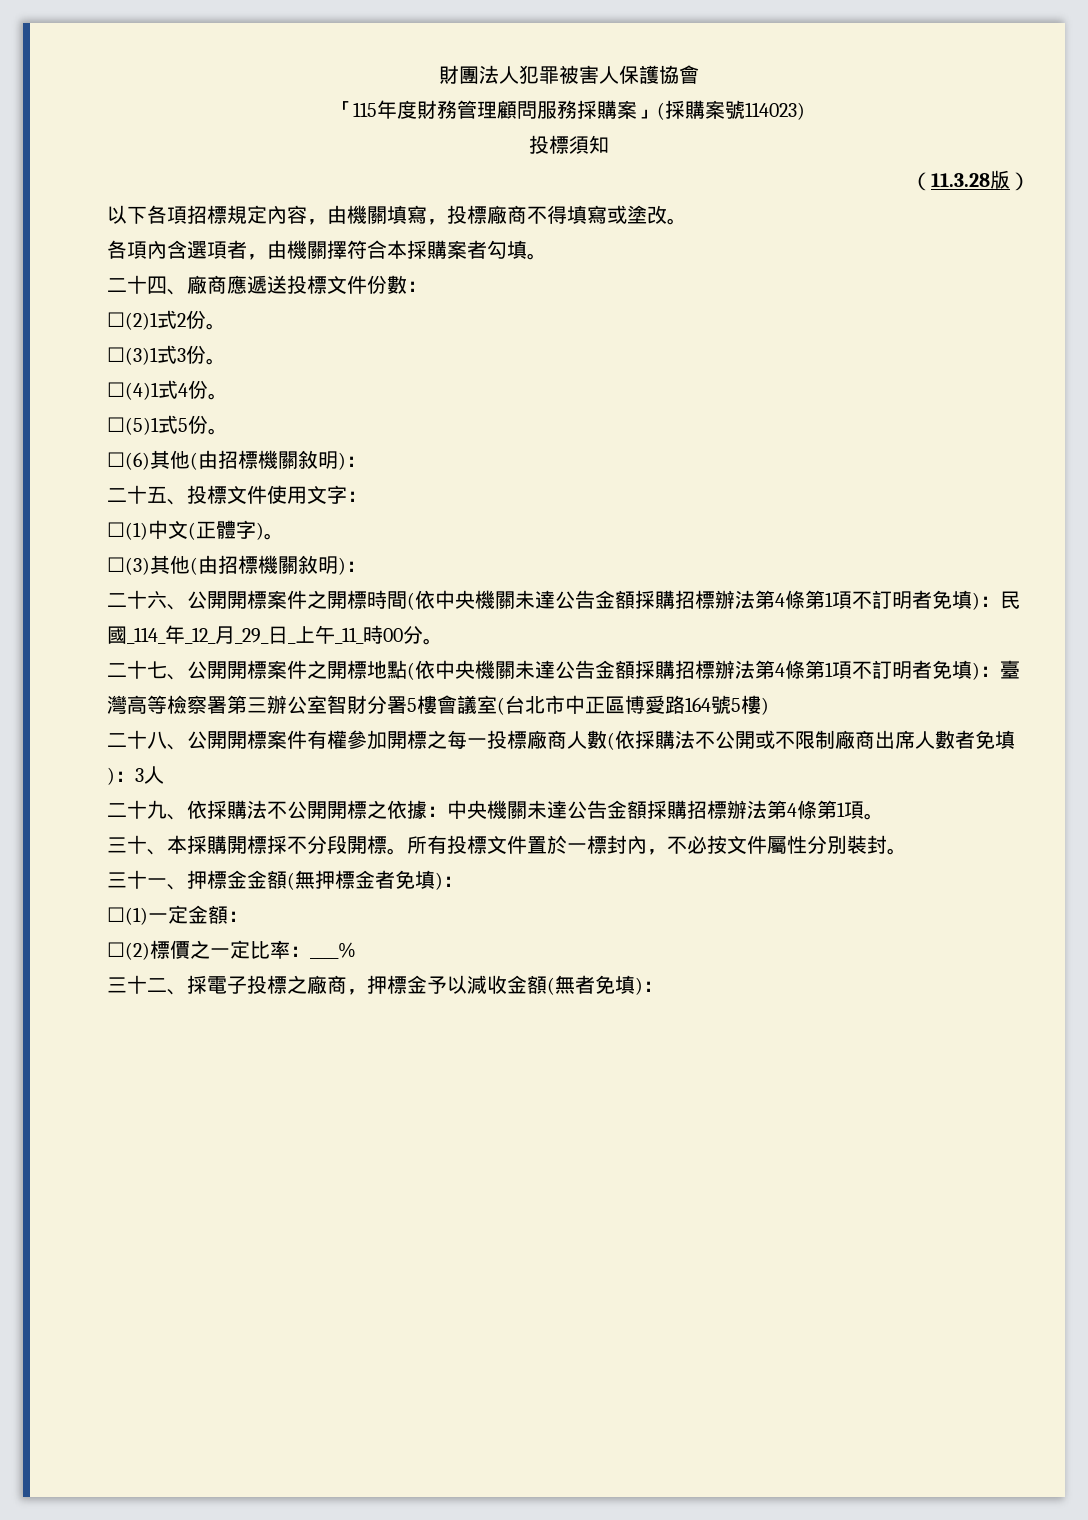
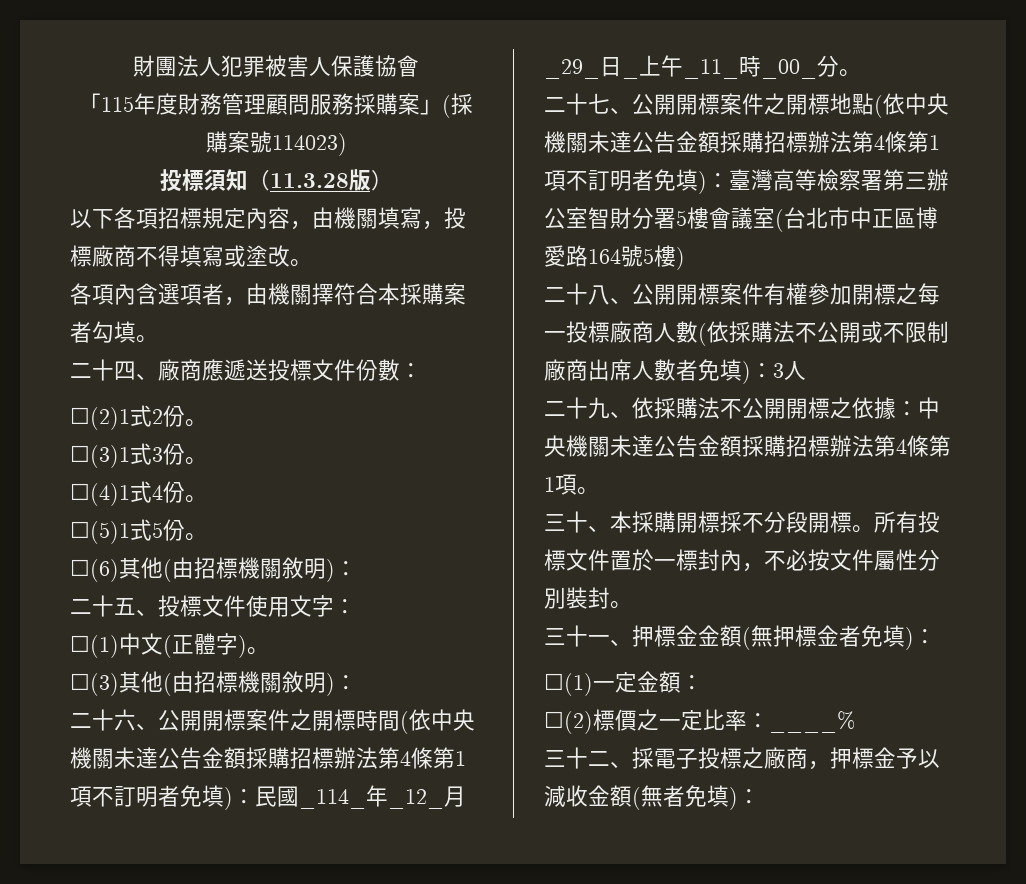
- 投標須知
- （11.3.28版）
+ 投標須知（11.3.28版）
- 二十六、公開開標案件之開標時間(依中央機關未達公告金額採購招標辦法第4條第1項不訂明者免填)：民國_114_年_12_月_29_日_上午_11_時00分。
+ 二十六、公開開標案件之開標時間(依中央機關未達公告金額採購招標辦法第4條第1項不訂明者免填)：民國_114_年_12_月_29_日_上午_11_時_00_分。

